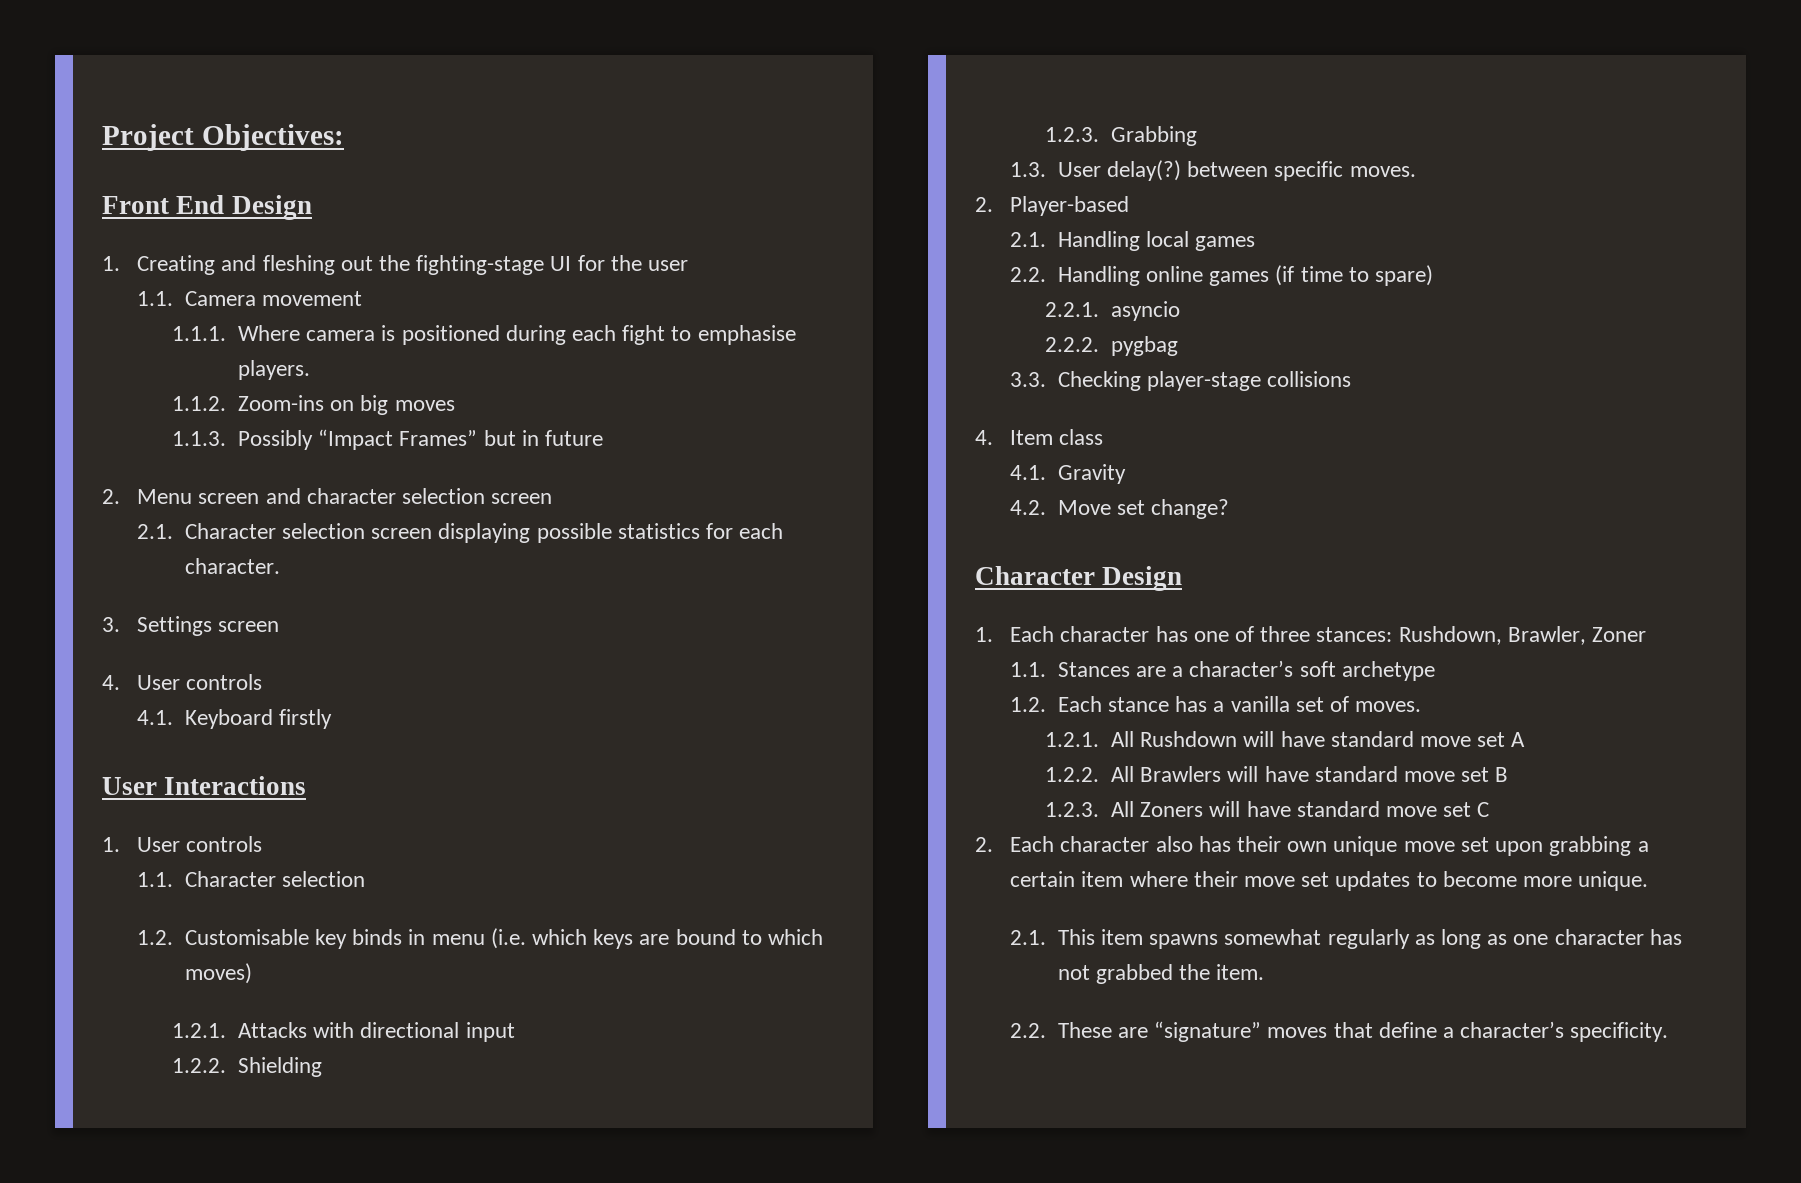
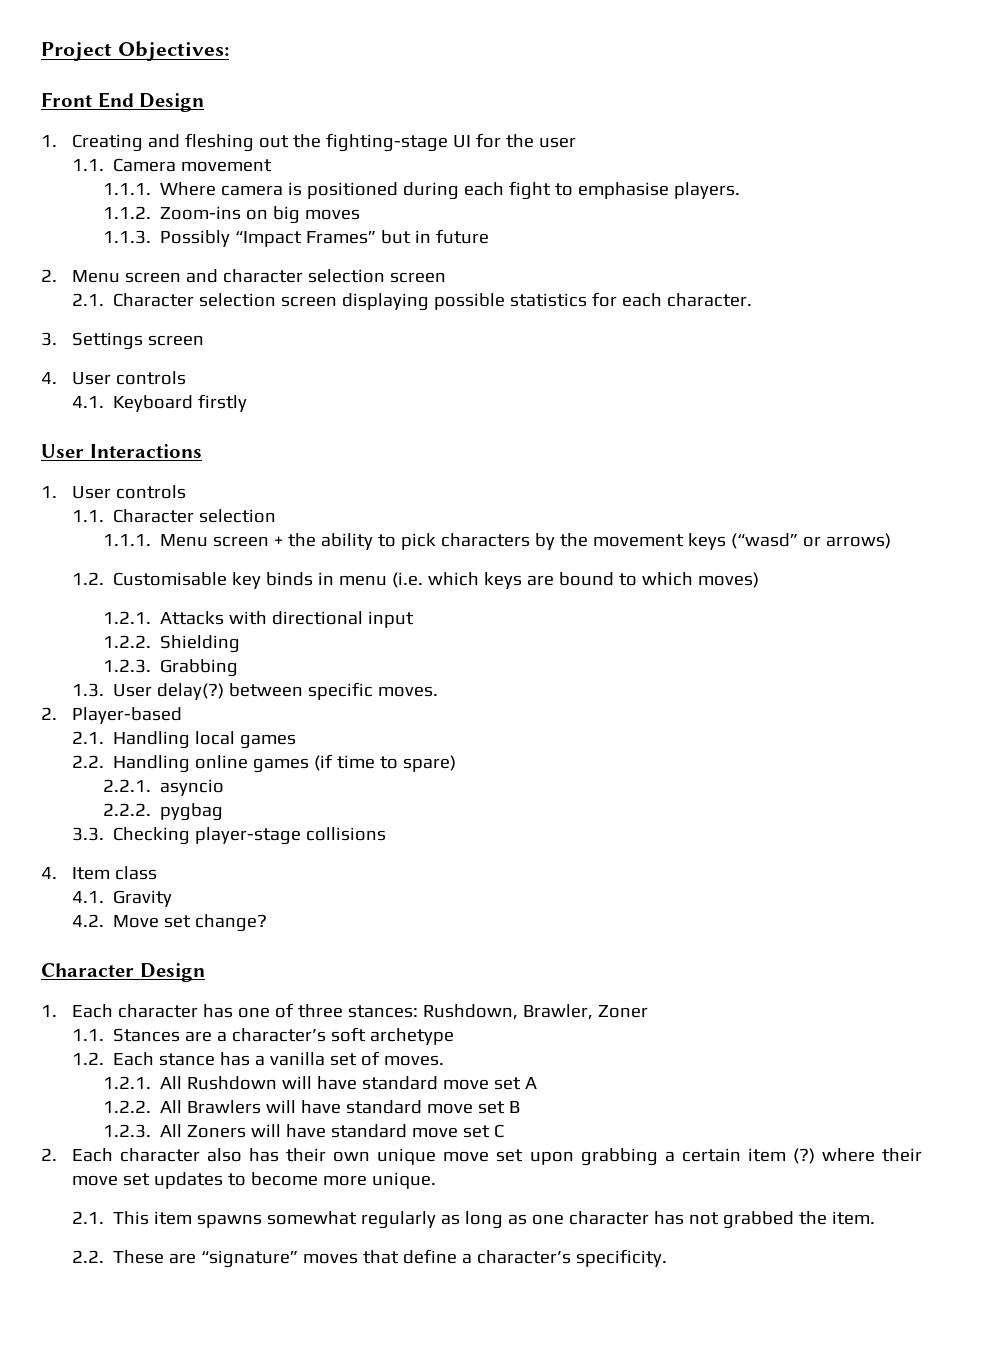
+ 1.1.1. Menu screen + the ability to pick characters by the movement keys (“wasd” or arrows)
- 2. Each character also has their own unique move set upon grabbing a certain item where their move set updates to become more unique.
+ 2. Each character also has their own unique move set upon grabbing a certain item (?) where their move set updates to become more unique.

